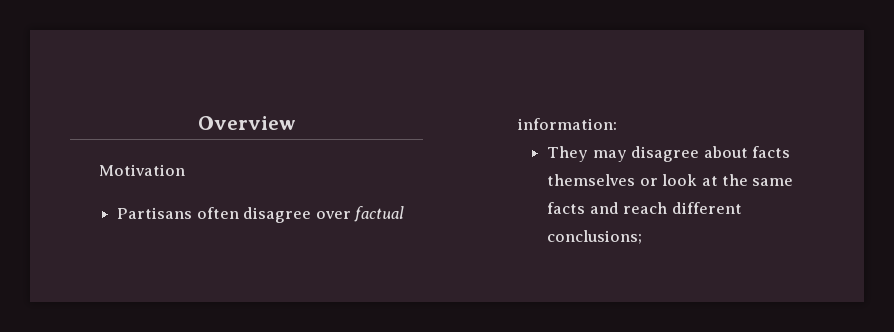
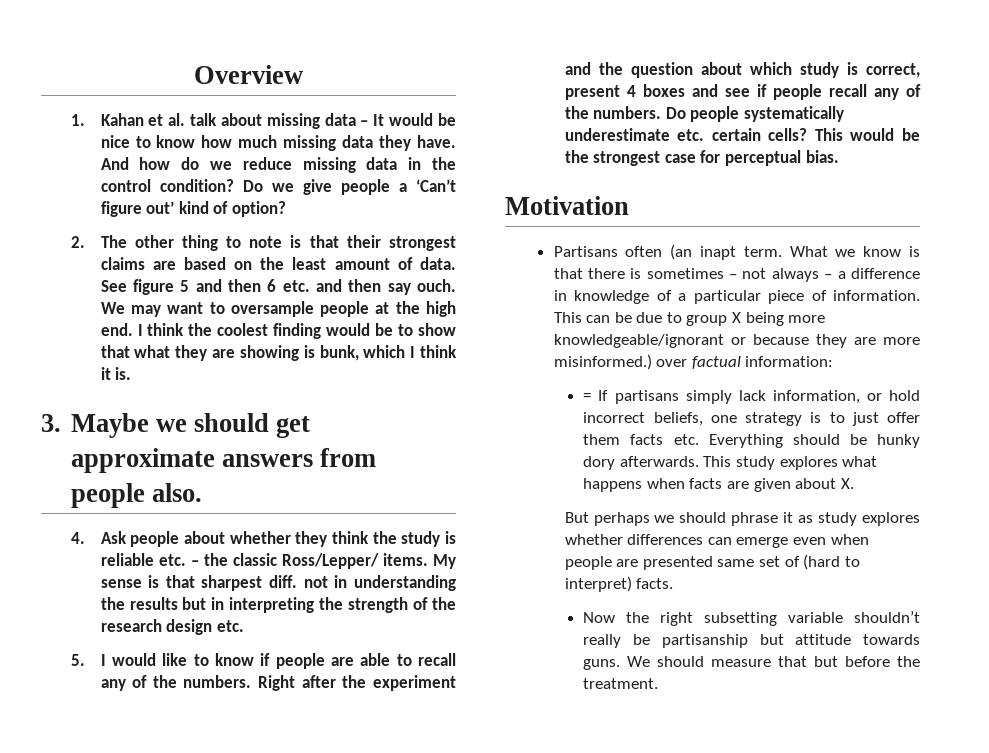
+ 1. Kahan et al. talk about missing data – It would be nice to know how much missing data they have. And how do we reduce missing data in the control condition? Do we give people a ‘Can’t figure out’ kind of option?
+ 2. The other thing to note is that their strongest claims are based on the least amount of data. See figure 5 and then 6 etc. and then say ouch. We may want to oversample people at the high end. I think the coolest finding would be to show that what they are showing is bunk, which I think it is.
+ 3. Maybe we should get approximate answers from people also.
+ 4. Ask people about whether they think the study is reliable etc. – the classic Ross/Lepper/ items. My sense is that sharpest diff. not in understanding the results but in interpreting the strength of the research design etc.
+ 5. I would like to know if people are able to recall any of the numbers. Right after the experiment and the question about which study is correct, present 4 boxes and see if people recall any of the numbers. Do people systematically underestimate etc. certain cells? This would be the strongest case for perceptual bias.
  Motivation
- Partisans often disagree over factual information:
- They may disagree about facts themselves or look at the same facts and reach different conclusions;
+ Partisans often (an inapt term. What we know is that there is sometimes – not always – a difference in knowledge of a particular piece of information. This can be due to group X being more knowledgeable/ignorant or because they are more misinformed.) over factual information:
+ = If partisans simply lack information, or hold incorrect beliefs, one strategy is to just offer them facts etc. Everything should be hunky dory afterwards. This study explores what happens when facts are given about X.
+ But perhaps we should phrase it as study explores whether differences can emerge even when people are presented same set of (hard to interpret) facts.
+ Now the right subsetting variable shouldn’t really be partisanship but attitude towards guns. We should measure that but before the treatment.

